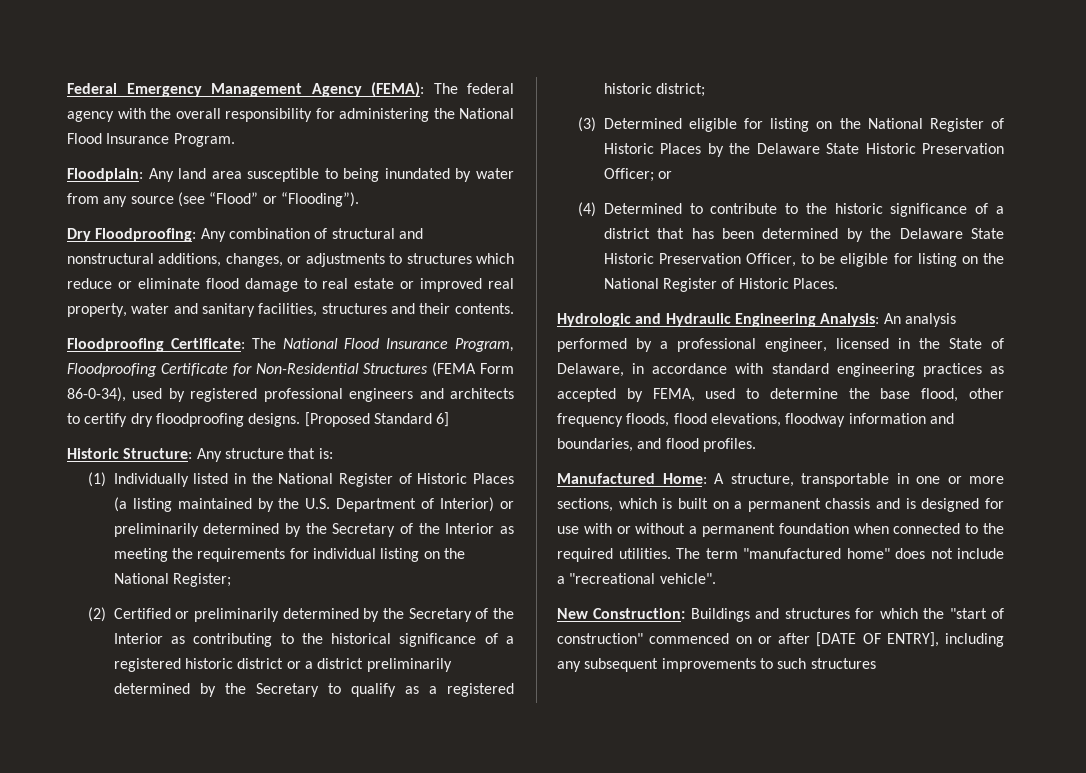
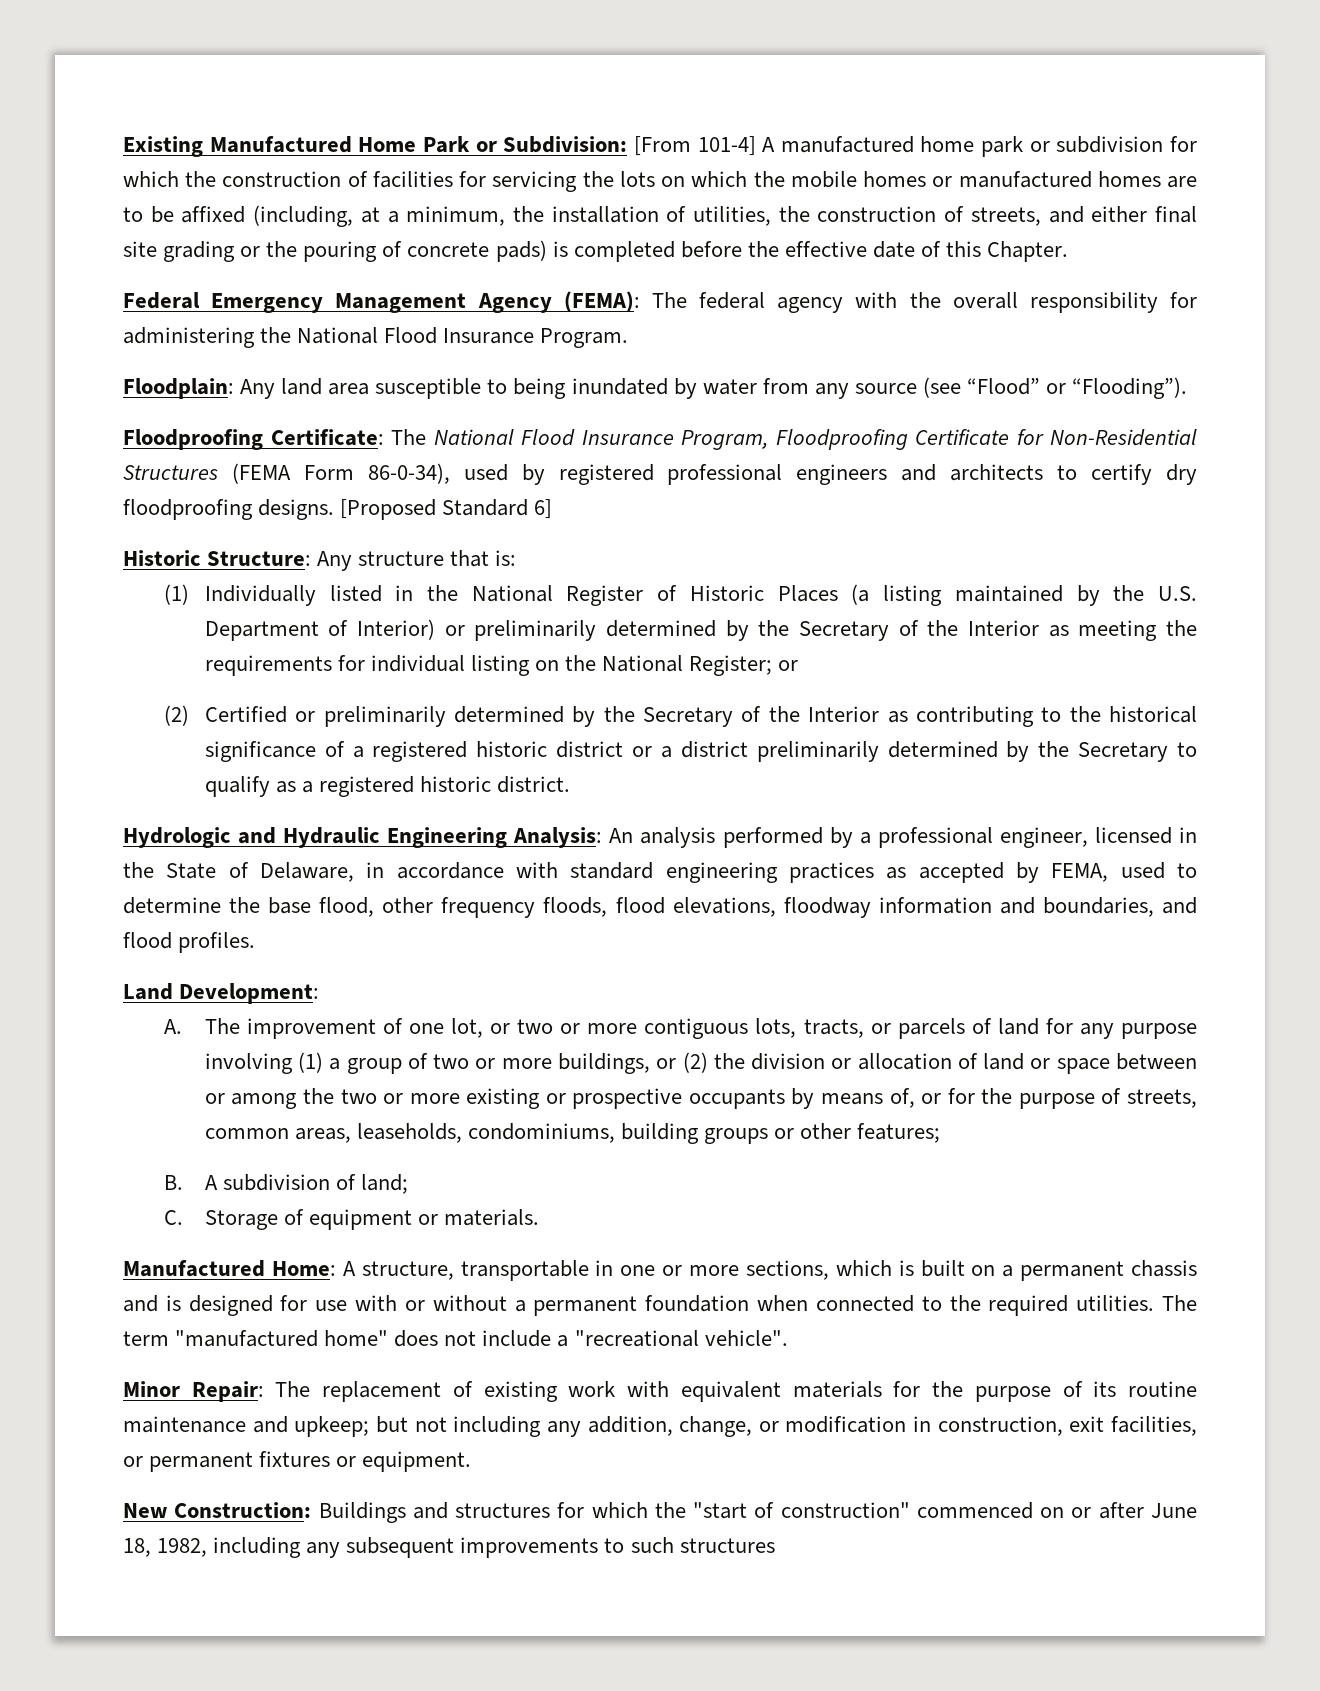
+ Existing Manufactured Home Park or Subdivision: [From 101-4] A manufactured home park or subdivision for which the construction of facilities for servicing the lots on which the mobile homes or manufactured homes are to be affixed (including, at a minimum, the installation of utilities, the construction of streets, and either final site grading or the pouring of concrete pads) is completed before the effective date of this Chapter.
- Dry Floodproofing: Any combination of structural and nonstructural additions, changes, or adjustments to structures which reduce or eliminate flood damage to real estate or improved real property, water and sanitary facilities, structures and their contents.
- (1) Individually listed in the National Register of Historic Places (a listing maintained by the U.S. Department of Interior) or preliminarily determined by the Secretary of the Interior as meeting the requirements for individual listing on the National Register;
+ (1) Individually listed in the National Register of Historic Places (a listing maintained by the U.S. Department of Interior) or preliminarily determined by the Secretary of the Interior as meeting the requirements for individual listing on the National Register; or
- (2) Certified or preliminarily determined by the Secretary of the Interior as contributing to the historical significance of a registered historic district or a district preliminarily determined by the Secretary to qualify as a registered historic district;
- (3) Determined eligible for listing on the National Register of Historic Places by the Delaware State Historic Preservation Officer; or
- (4) Determined to contribute to the historic significance of a district that has been determined by the Delaware State Historic Preservation Officer, to be eligible for listing on the National Register of Historic Places.
+ (2) Certified or preliminarily determined by the Secretary of the Interior as contributing to the historical significance of a registered historic district or a district preliminarily determined by the Secretary to qualify as a registered historic district.
+ Land Development:
+ A. The improvement of one lot, or two or more contiguous lots, tracts, or parcels of land for any purpose involving (1) a group of two or more buildings, or (2) the division or allocation of land or space between or among the two or more existing or prospective occupants by means of, or for the purpose of streets, common areas, leaseholds, condominiums, building groups or other features;
+ B. A subdivision of land;
+ C. Storage of equipment or materials.
+ Minor Repair: The replacement of existing work with equivalent materials for the purpose of its routine maintenance and upkeep; but not including any addition, change, or modification in construction, exit facilities, or permanent fixtures or equipment.
- New Construction: Buildings and structures for which the "start of construction" commenced on or after [DATE OF ENTRY], including any subsequent improvements to such structures
+ New Construction: Buildings and structures for which the "start of construction" commenced on or after June 18, 1982, including any subsequent improvements to such structures

